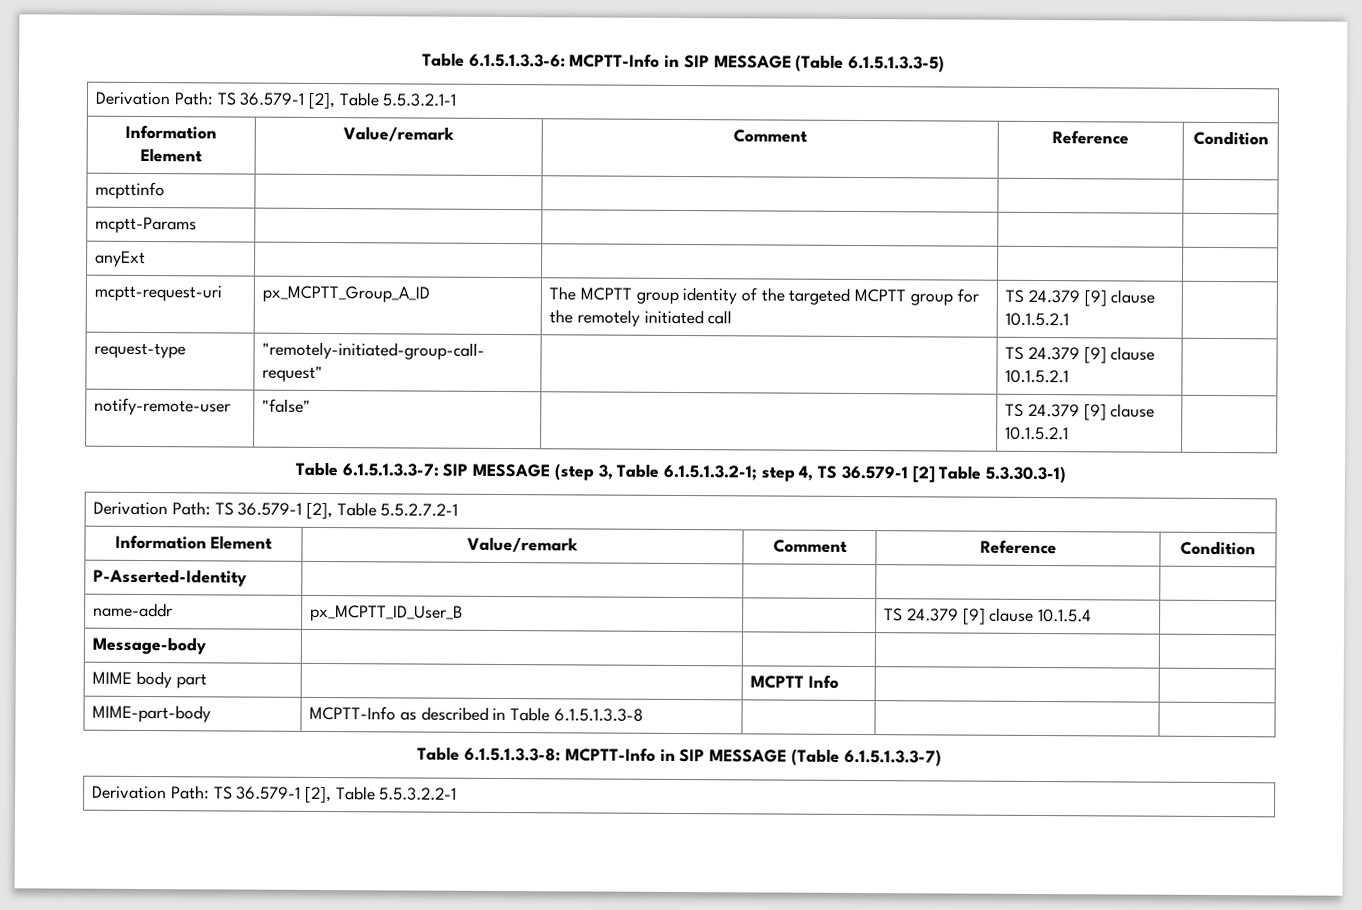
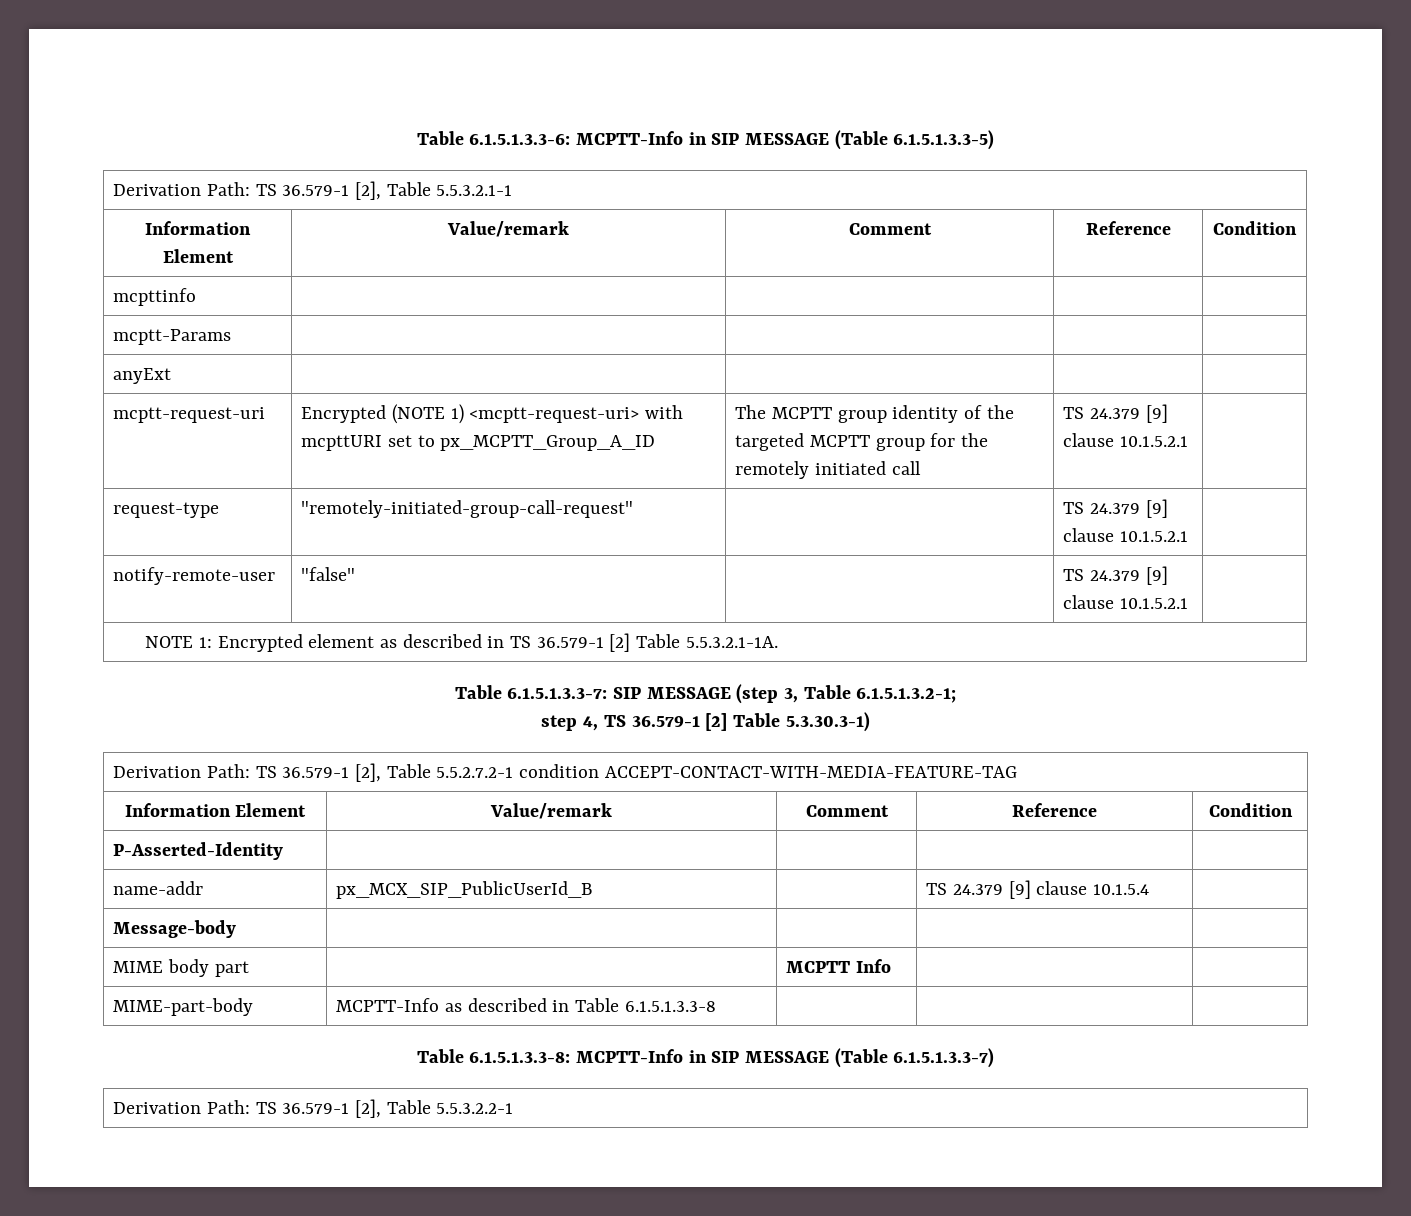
- mcptt-request-uri | px_MCPTT_Group_A_ID | The MCPTT group identity of the targeted MCPTT group for the remotely initiated call | TS 24.379 [9] clause 10.1.5.2.1 |
+ mcptt-request-uri | Encrypted (NOTE 1) <mcptt-request-uri> with mcpttURI set to px_MCPTT_Group_A_ID | The MCPTT group identity of the targeted MCPTT group for the remotely initiated call | TS 24.379 [9] clause 10.1.5.2.1 |
+ NOTE 1: Encrypted element as described in TS 36.579-1 [2] Table 5.5.3.2.1-1A.
- Table 6.1.5.1.3.3-7: SIP MESSAGE (step 3, Table 6.1.5.1.3.2-1; step 4, TS 36.579-1 [2] Table 5.3.30.3-1)
+ Table 6.1.5.1.3.3-7: SIP MESSAGE (step 3, Table 6.1.5.1.3.2-1;
+ step 4, TS 36.579-1 [2] Table 5.3.30.3-1)
- Derivation Path: TS 36.579-1 [2], Table 5.5.2.7.2-1
+ Derivation Path: TS 36.579-1 [2], Table 5.5.2.7.2-1 condition ACCEPT-CONTACT-WITH-MEDIA-FEATURE-TAG
- name-addr | px_MCPTT_ID_User_B | | TS 24.379 [9] clause 10.1.5.4 |
+ name-addr | px_MCX_SIP_PublicUserId_B | | TS 24.379 [9] clause 10.1.5.4 |

